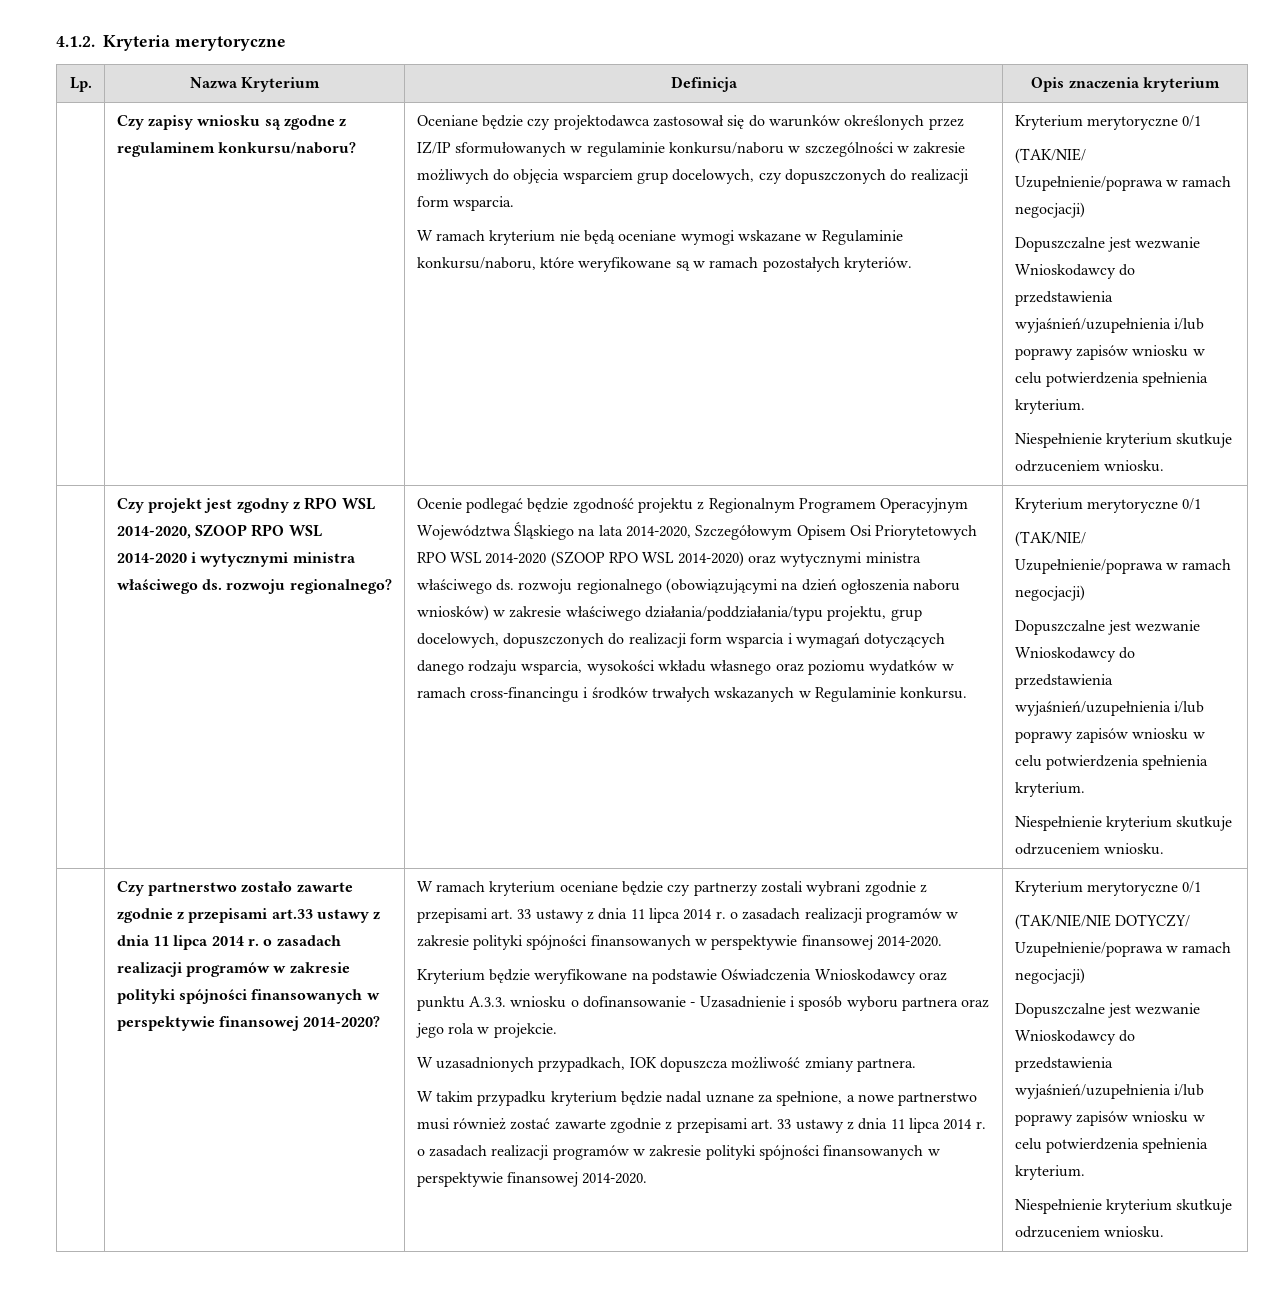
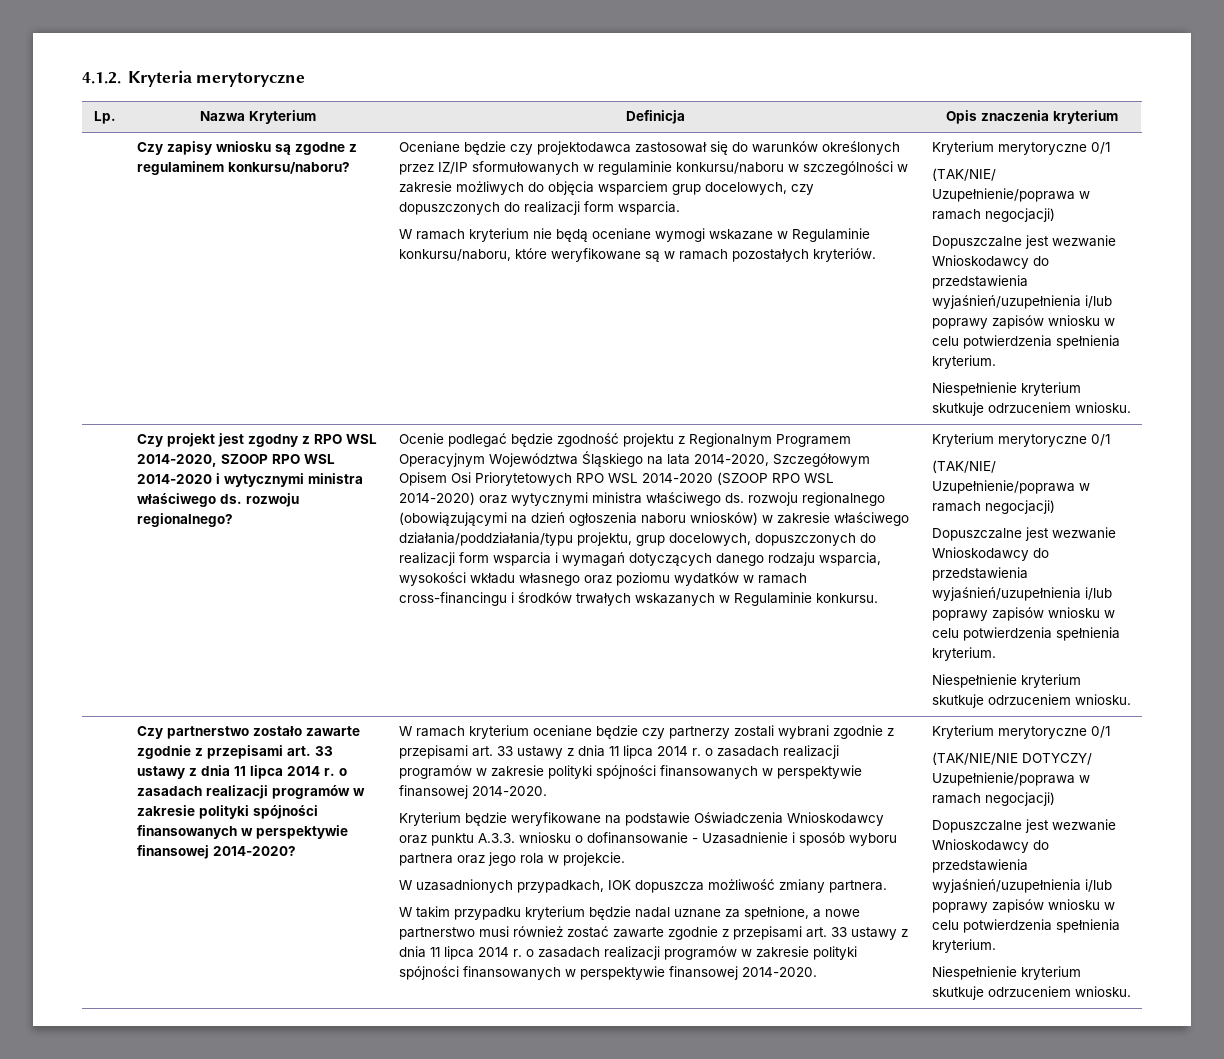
- Czy partnerstwo zostało zawarte zgodnie z przepisami art.33 ustawy z dnia 11 lipca 2014 r. o zasadach realizacji programów w zakresie polityki spójności finansowanych w perspektywie finansowej 2014-2020?
+ Czy partnerstwo zostało zawarte zgodnie z przepisami art. 33 ustawy z dnia 11 lipca 2014 r. o zasadach realizacji programów w zakresie polityki spójności finansowanych w perspektywie finansowej 2014-2020?

